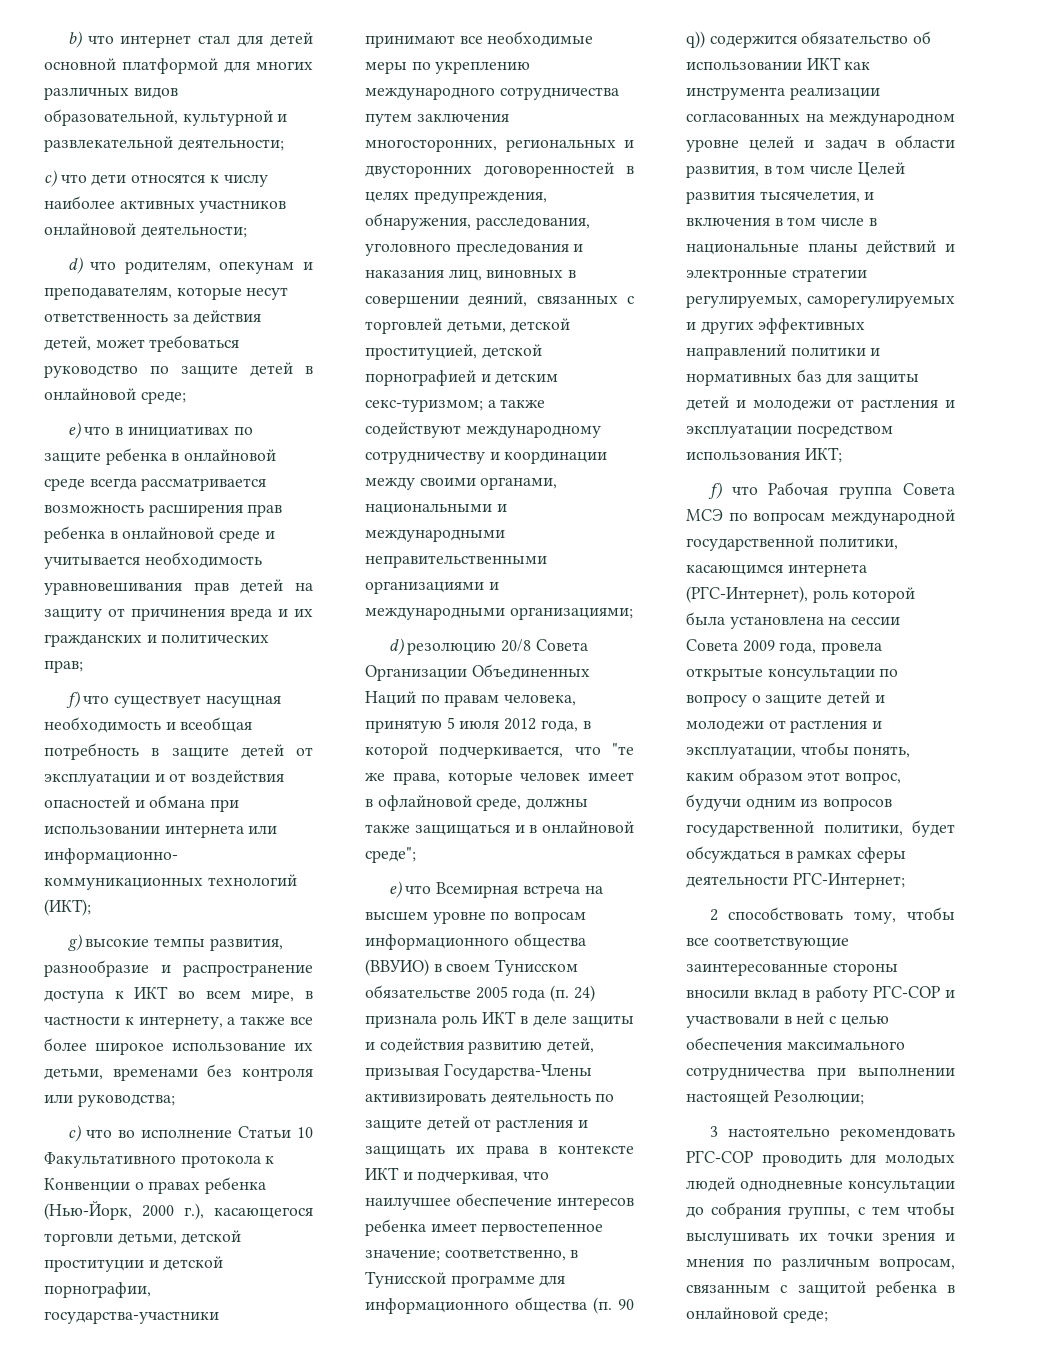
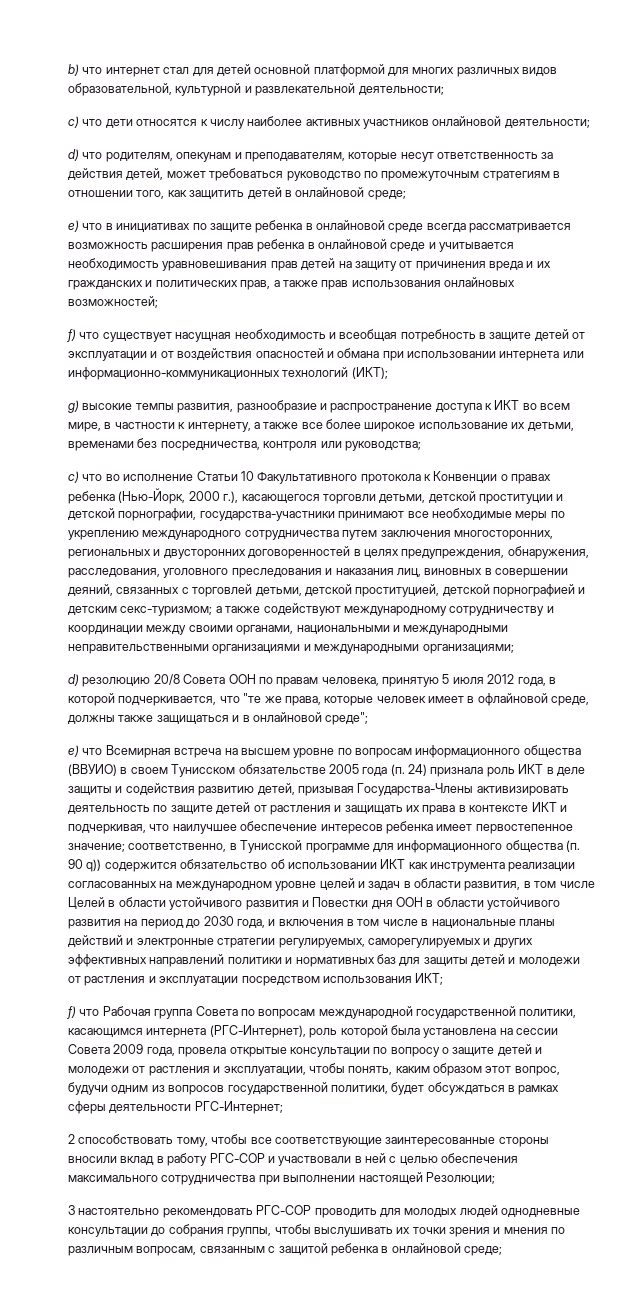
- d) что родителям, опекунам и преподавателям, которые несут ответственность за действия детей, может требоваться руководство по защите детей в онлайновой среде;
+ d) что родителям, опекунам и преподавателям, которые несут ответственность за действия детей, может требоваться руководство по промежуточным стратегиям в отношении того, как защитить детей в онлайновой среде;
- e) что в инициативах по защите ребенка в онлайновой среде всегда рассматривается возможность расширения прав ребенка в онлайновой среде и учитывается необходимость уравновешивания прав детей на защиту от причинения вреда и их гражданских и политических прав;
+ e) что в инициативах по защите ребенка в онлайновой среде всегда рассматривается возможность расширения прав ребенка в онлайновой среде и учитывается необходимость уравновешивания прав детей на защиту от причинения вреда и их гражданских и политических прав, а также прав использования онлайновых возможностей;
- g) высокие темпы развития, разнообразие и распространение доступа к ИКТ во всем мире, в частности к интернету, а также все более широкое использование их детьми, временами без контроля или руководства;
+ g) высокие темпы развития, разнообразие и распространение доступа к ИКТ во всем мире, в частности к интернету, а также все более широкое использование их детьми, временами без посредничества, контроля или руководства;
- d) резолюцию 20/8 Совета Организации Объединенных Наций по правам человека, принятую 5 июля 2012 года, в которой подчеркивается, что "те же права, которые человек имеет в офлайновой среде, должны также защищаться и в онлайновой среде";
+ d) резолюцию 20/8 Совета ООН по правам человека, принятую 5 июля 2012 года, в которой подчеркивается, что "те же права, которые человек имеет в офлайновой среде, должны также защищаться и в онлайновой среде";
- соответственно, в Тунисской программе для информационного общества (п. 90 q)) содержится обязательство об использовании ИКТ как инструмента реализации согласованных на международном уровне целей и задач в области развития, в том числе Целей развития тысячелетия, и включения в том числе в национальные планы действий и электронные стратегии регулируемых, саморегулируемых и других эффективных направлений политики и нормативных баз для защиты детей и молодежи от растления и эксплуатации посредством использования ИКТ;
+ соответственно, в Тунисской программе для информационного общества (п. 90 q)) содержится обязательство об использовании ИКТ как инструмента реализации согласованных на международном уровне целей и задач в области развития, в том числе Целей в области устойчивого развития и Повестки дня ООН в области устойчивого развития на период до 2030 года, и включения в том числе в национальные планы действий и электронные стратегии регулируемых, саморегулируемых и других эффективных направлений политики и нормативных баз для защиты детей и молодежи от растления и эксплуатации посредством использования ИКТ;
- f) что Рабочая группа Совета МСЭ по вопросам международной государственной политики, касающимся интернета (РГС-Интернет), роль которой была установлена на сессии Совета 2009 года, провела открытые консультации по вопросу о защите детей и молодежи от растления и эксплуатации, чтобы понять, каким образом этот вопрос, будучи одним из вопросов государственной политики, будет обсуждаться в рамках сферы деятельности РГС-Интернет;
+ f) что Рабочая группа Совета по вопросам международной государственной политики, касающимся интернета (РГС-Интернет), роль которой была установлена на сессии Совета 2009 года, провела открытые консультации по вопросу о защите детей и молодежи от растления и эксплуатации, чтобы понять, каким образом этот вопрос, будучи одним из вопросов государственной политики, будет обсуждаться в рамках сферы деятельности РГС-Интернет;
- 3 настоятельно рекомендовать РГС-COP проводить для молодых людей однодневные консультации до собрания группы, с тем чтобы выслушивать их точки зрения и мнения по различным вопросам, связанным с защитой ребенка в онлайновой среде;
+ 3 настоятельно рекомендовать РГС-COP проводить для молодых людей однодневные консультации до собрания группы, чтобы выслушивать их точки зрения и мнения по различным вопросам, связанным с защитой ребенка в онлайновой среде;

